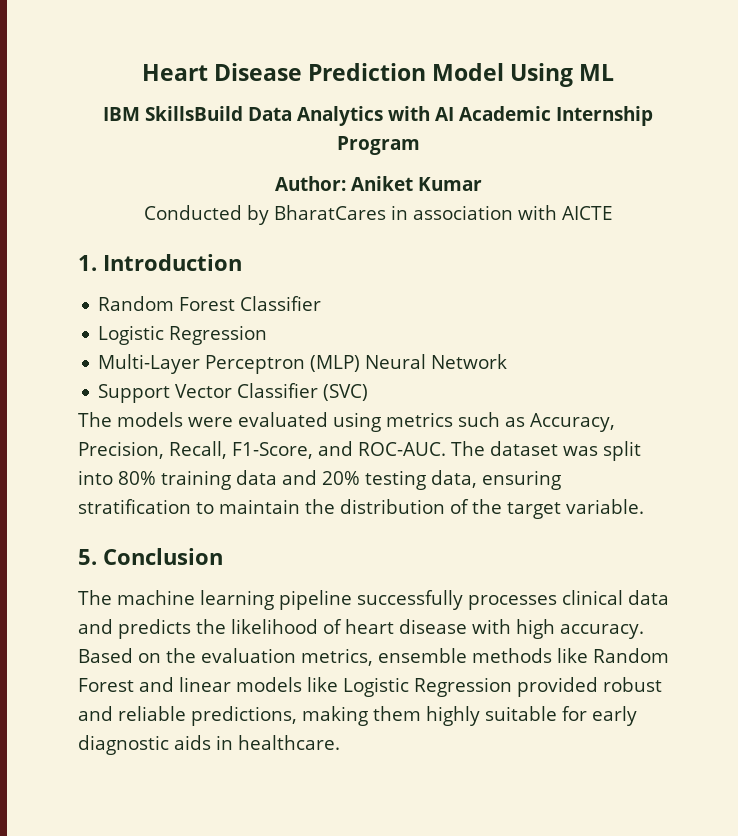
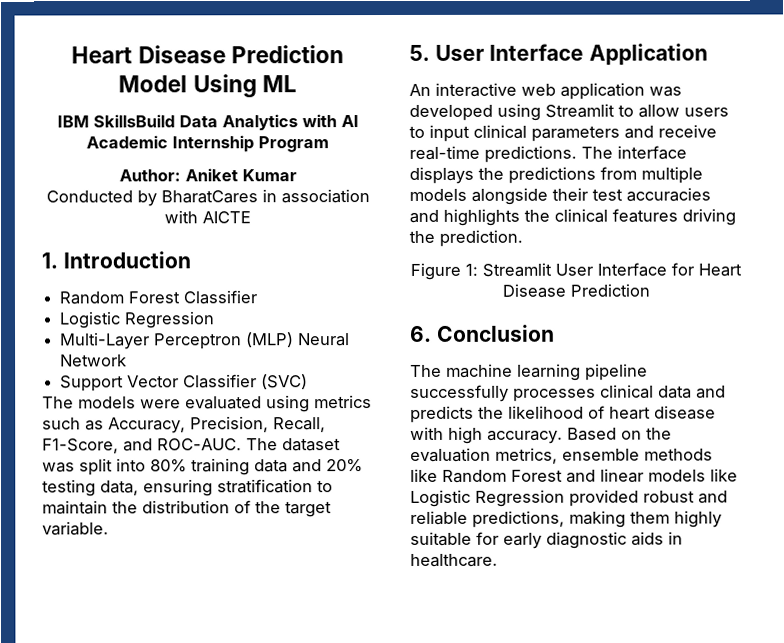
- 5. Conclusion
+ 5. User Interface Application
+ An interactive web application was developed using Streamlit to allow users to input clinical parameters and receive real-time predictions. The interface displays the predictions from multiple models alongside their test accuracies and highlights the clinical features driving the prediction.
+ Figure 1: Streamlit User Interface for Heart Disease Prediction
+ 6. Conclusion

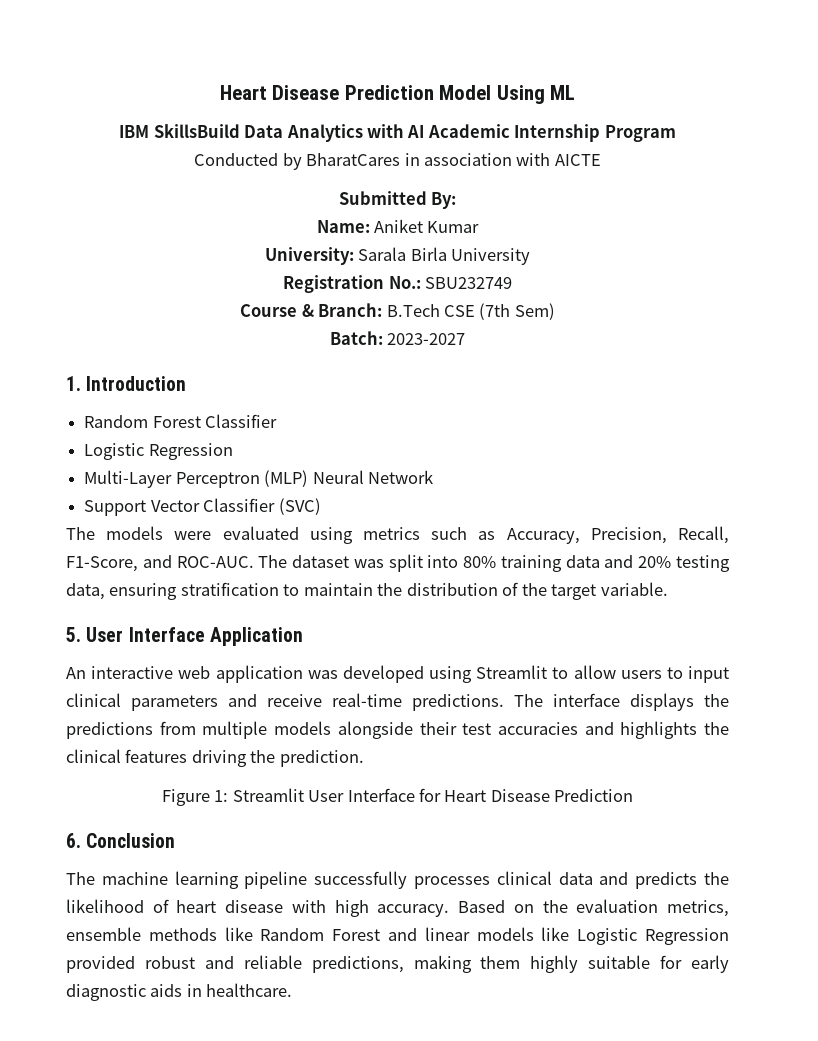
- Author: Aniket Kumar
+ Submitted By:
+ Name: Aniket Kumar
+ University: Sarala Birla University
+ Registration No.: SBU232749
+ Course & Branch: B.Tech CSE (7th Sem)
+ Batch: 2023-2027

